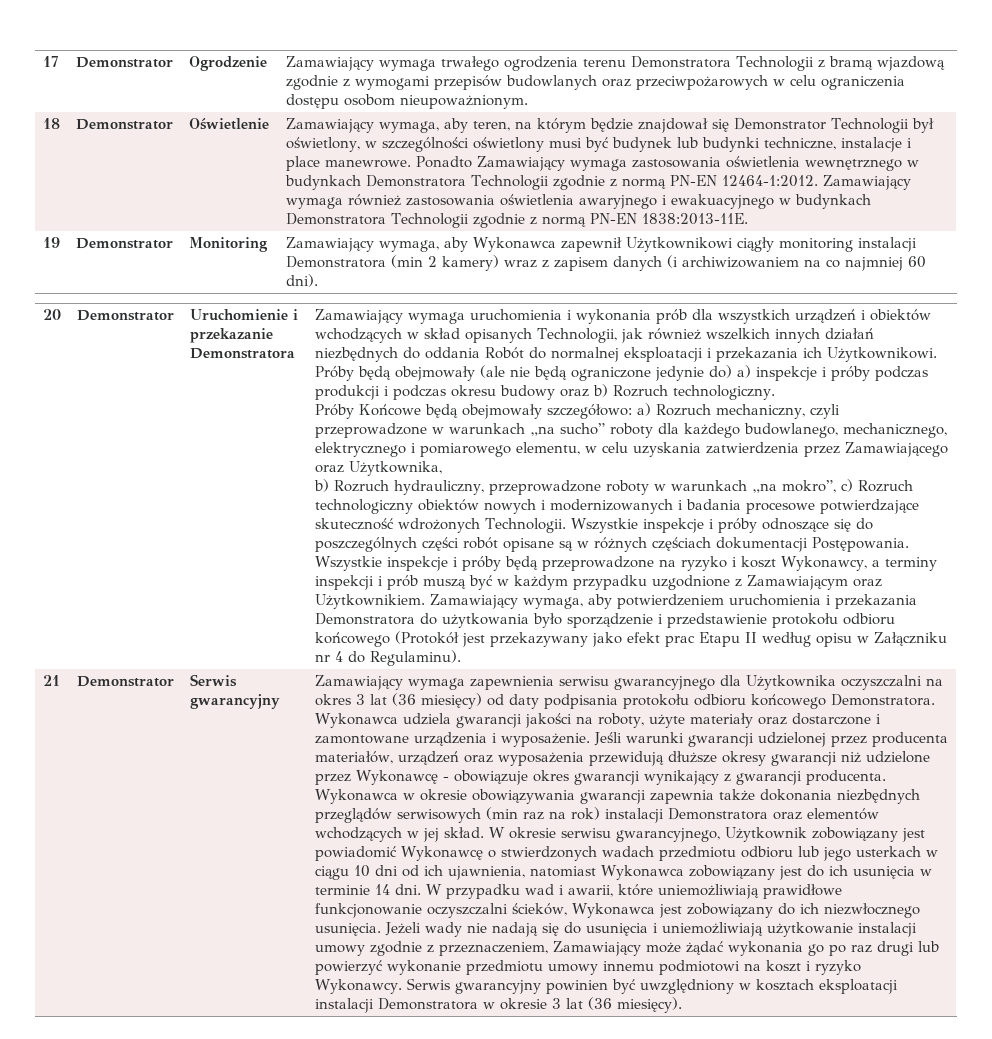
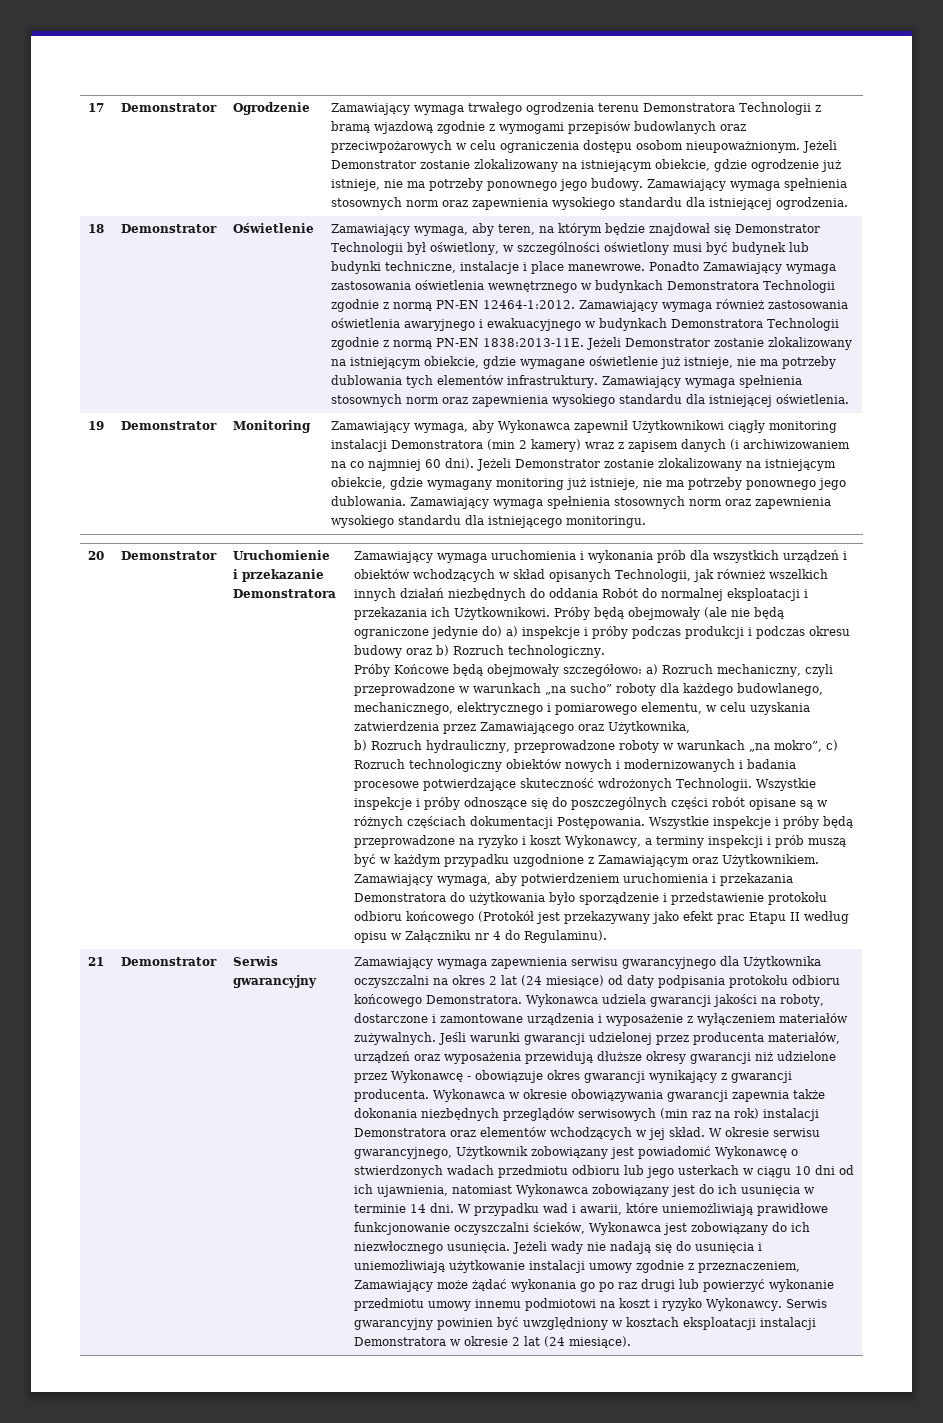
+ Jeżeli Demonstrator zostanie zlokalizowany na istniejącym obiekcie, gdzie ogrodzenie już istnieje, nie ma potrzeby ponownego jego budowy. Zamawiający wymaga spełnienia stosownych norm oraz zapewnienia wysokiego standardu dla istniejącej ogrodzenia.
+ Jeżeli Demonstrator zostanie zlokalizowany na istniejącym obiekcie, gdzie wymagane oświetlenie już istnieje, nie ma potrzeby dublowania tych elementów infrastruktury. Zamawiający wymaga spełnienia stosownych norm oraz zapewnienia wysokiego standardu dla istniejącej oświetlenia.
+ Jeżeli Demonstrator zostanie zlokalizowany na istniejącym obiekcie, gdzie wymagany monitoring już istnieje, nie ma potrzeby ponownego jego dublowania. Zamawiający wymaga spełnienia stosownych norm oraz zapewnienia wysokiego standardu dla istniejącego monitoringu.
- Zamawiający wymaga zapewnienia serwisu gwarancyjnego dla Użytkownika oczyszczalni na okres 3 lat (36 miesięcy) od daty podpisania protokołu odbioru końcowego Demonstratora.
+ Zamawiający wymaga zapewnienia serwisu gwarancyjnego dla Użytkownika oczyszczalni na okres 2 lat (24 miesiące) od daty podpisania protokołu odbioru końcowego Demonstratora.
- Wykonawca udziela gwarancji jakości na roboty, użyte materiały oraz dostarczone i zamontowane urządzenia i wyposażenie.
+ Wykonawca udziela gwarancji jakości na roboty, dostarczone i zamontowane urządzenia i wyposażenie z wyłączeniem materiałów zużywalnych.
- Serwis gwarancyjny powinien być uwzględniony w kosztach eksploatacji instalacji Demonstratora w okresie 3 lat (36 miesięcy).
+ Serwis gwarancyjny powinien być uwzględniony w kosztach eksploatacji instalacji Demonstratora w okresie 2 lat (24 miesiące).

